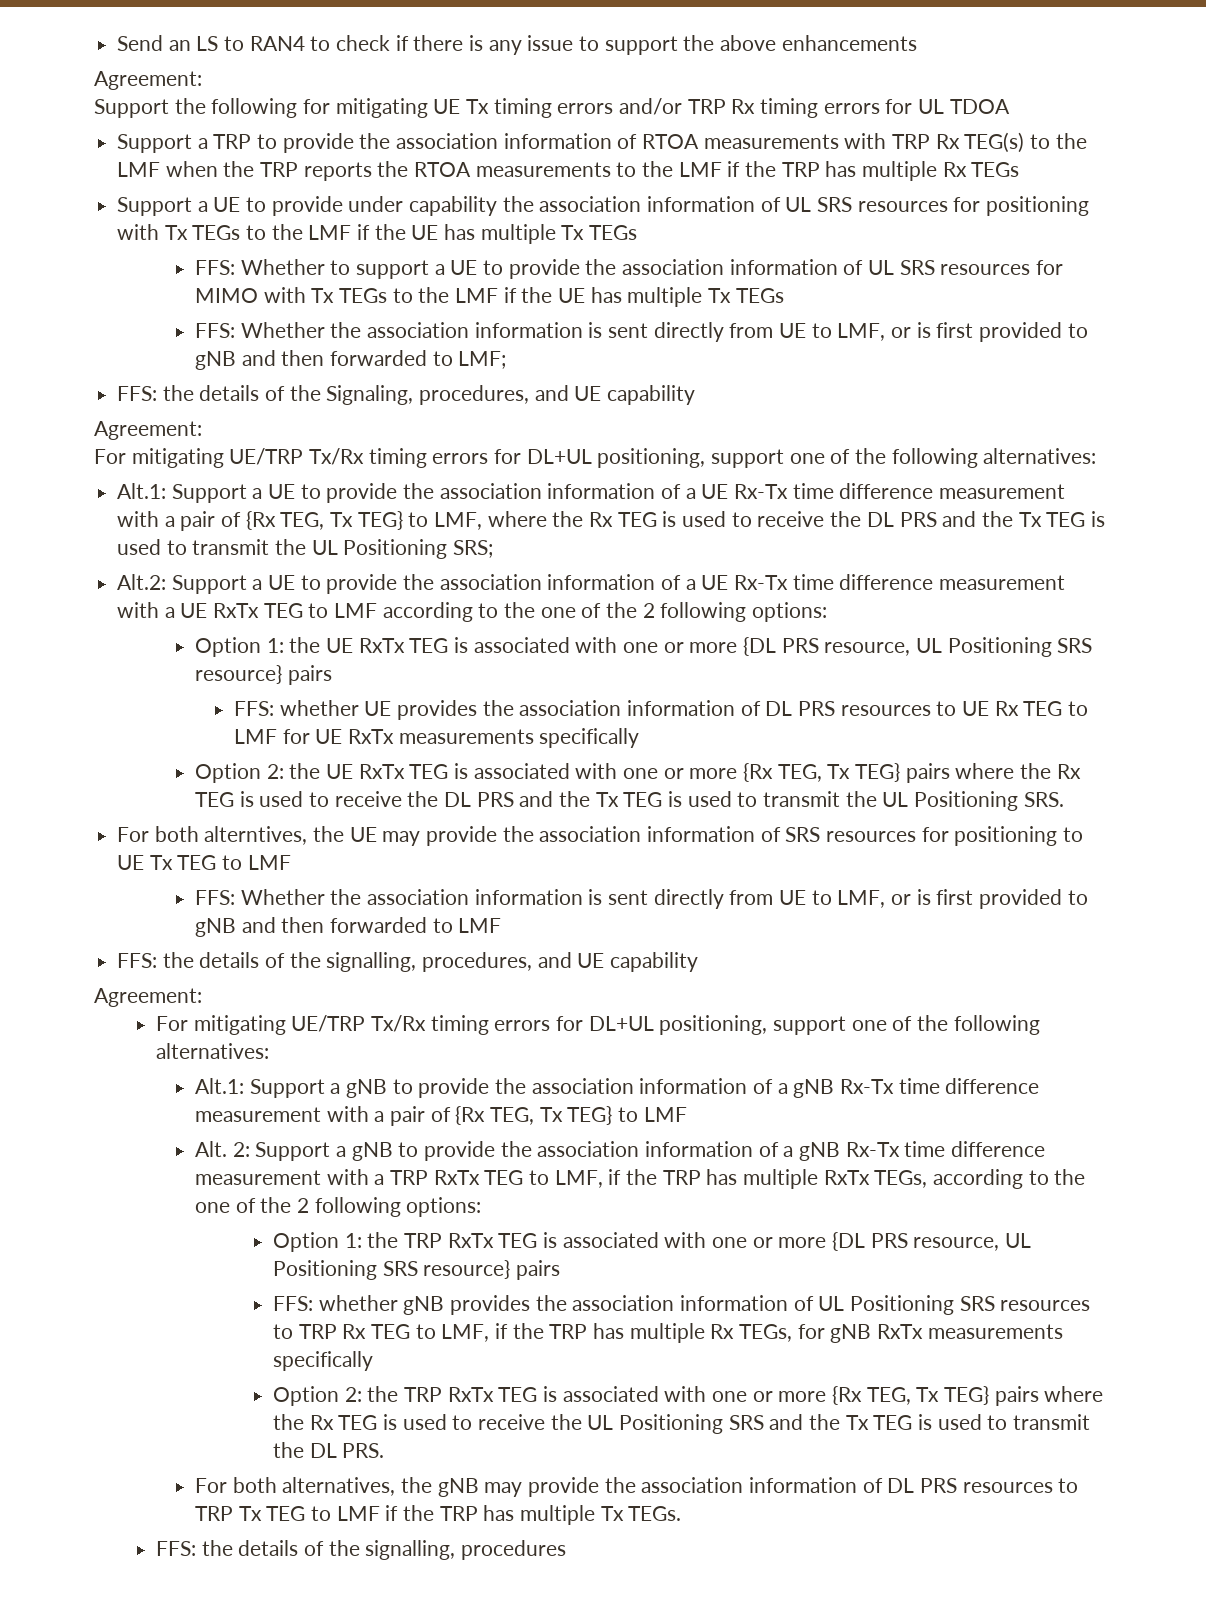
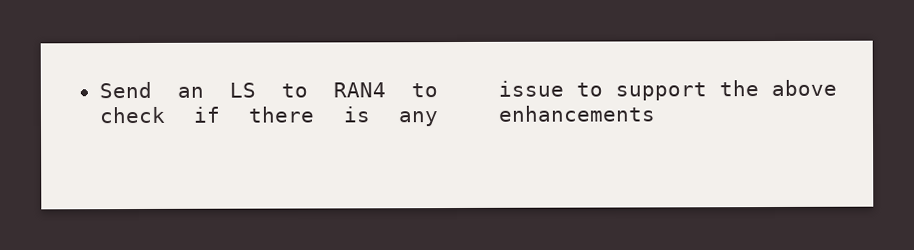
  Send an LS to RAN4 to check if there is any issue to support the above enhancements
- Agreement:
- Support the following for mitigating UE Tx timing errors and/or TRP Rx timing errors for UL TDOA
- Support a TRP to provide the association information of RTOA measurements with TRP Rx TEG(s) to the LMF when the TRP reports the RTOA measurements to the LMF if the TRP has multiple Rx TEGs
- Support a UE to provide under capability the association information of UL SRS resources for positioning with Tx TEGs to the LMF if the UE has multiple Tx TEGs
- FFS: Whether to support a UE to provide the association information of UL SRS resources for MIMO with Tx TEGs to the LMF if the UE has multiple Tx TEGs
- FFS: Whether the association information is sent directly from UE to LMF, or is first provided to gNB and then forwarded to LMF;
- FFS: the details of the Signaling, procedures, and UE capability
- Agreement:
- For mitigating UE/TRP Tx/Rx timing errors for DL+UL positioning, support one of the following alternatives:
- Alt.1: Support a UE to provide the association information of a UE Rx-Tx time difference measurement with a pair of {Rx TEG, Tx TEG} to LMF, where the Rx TEG is used to receive the DL PRS and the Tx TEG is used to transmit the UL Positioning SRS;
- Alt.2: Support a UE to provide the association information of a UE Rx-Tx time difference measurement with a UE RxTx TEG to LMF according to the one of the 2 following options:
- Option 1: the UE RxTx TEG is associated with one or more {DL PRS resource, UL Positioning SRS resource} pairs
- FFS: whether UE provides the association information of DL PRS resources to UE Rx TEG to LMF for UE RxTx measurements specifically
- Option 2: the UE RxTx TEG is associated with one or more {Rx TEG, Tx TEG} pairs where the Rx TEG is used to receive the DL PRS and the Tx TEG is used to transmit the UL Positioning SRS.
- For both alterntives, the UE may provide the association information of SRS resources for positioning to UE Tx TEG to LMF
- FFS: Whether the association information is sent directly from UE to LMF, or is first provided to gNB and then forwarded to LMF
- FFS: the details of the signalling, procedures, and UE capability
- Agreement:
- For mitigating UE/TRP Tx/Rx timing errors for DL+UL positioning, support one of the following alternatives:
- Alt.1: Support a gNB to provide the association information of a gNB Rx-Tx time difference measurement with a pair of {Rx TEG, Tx TEG} to LMF
- Alt. 2: Support a gNB to provide the association information of a gNB Rx-Tx time difference measurement with a TRP RxTx TEG to LMF, if the TRP has multiple RxTx TEGs, according to the one of the 2 following options:
- Option 1: the TRP RxTx TEG is associated with one or more {DL PRS resource, UL Positioning SRS resource} pairs
- FFS: whether gNB provides the association information of UL Positioning SRS resources to TRP Rx TEG to LMF, if the TRP has multiple Rx TEGs, for gNB RxTx measurements specifically
- Option 2: the TRP RxTx TEG is associated with one or more {Rx TEG, Tx TEG} pairs where the Rx TEG is used to receive the UL Positioning SRS and the Tx TEG is used to transmit the DL PRS.
- For both alternatives, the gNB may provide the association information of DL PRS resources to TRP Tx TEG to LMF if the TRP has multiple Tx TEGs.
- FFS: the details of the signalling, procedures

